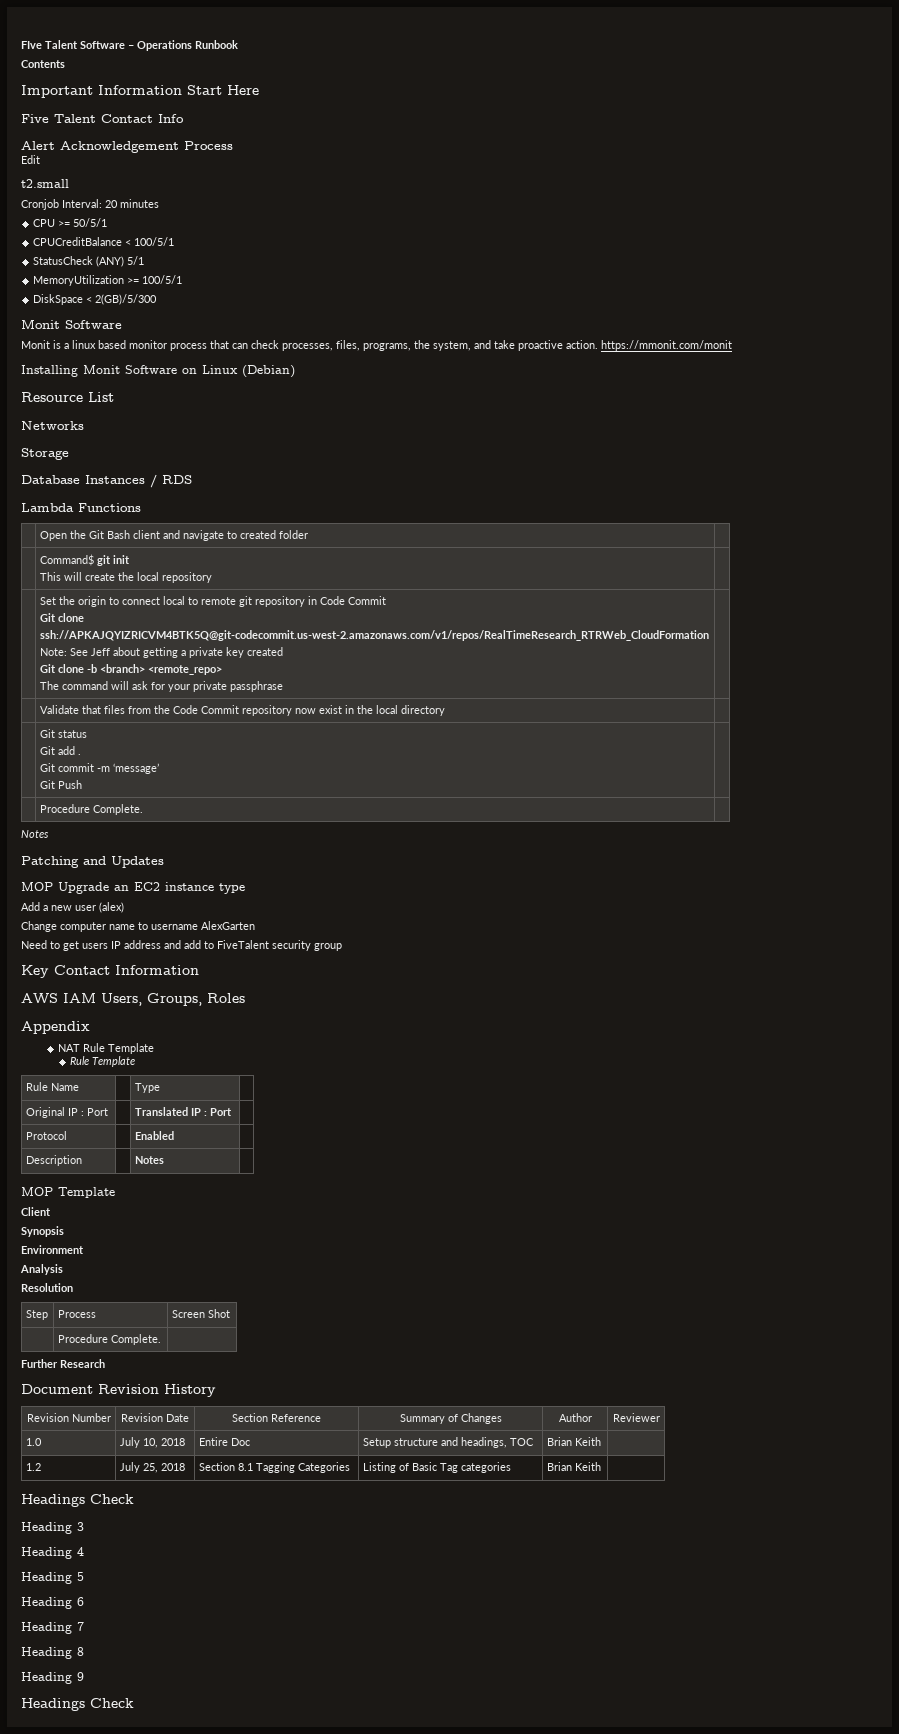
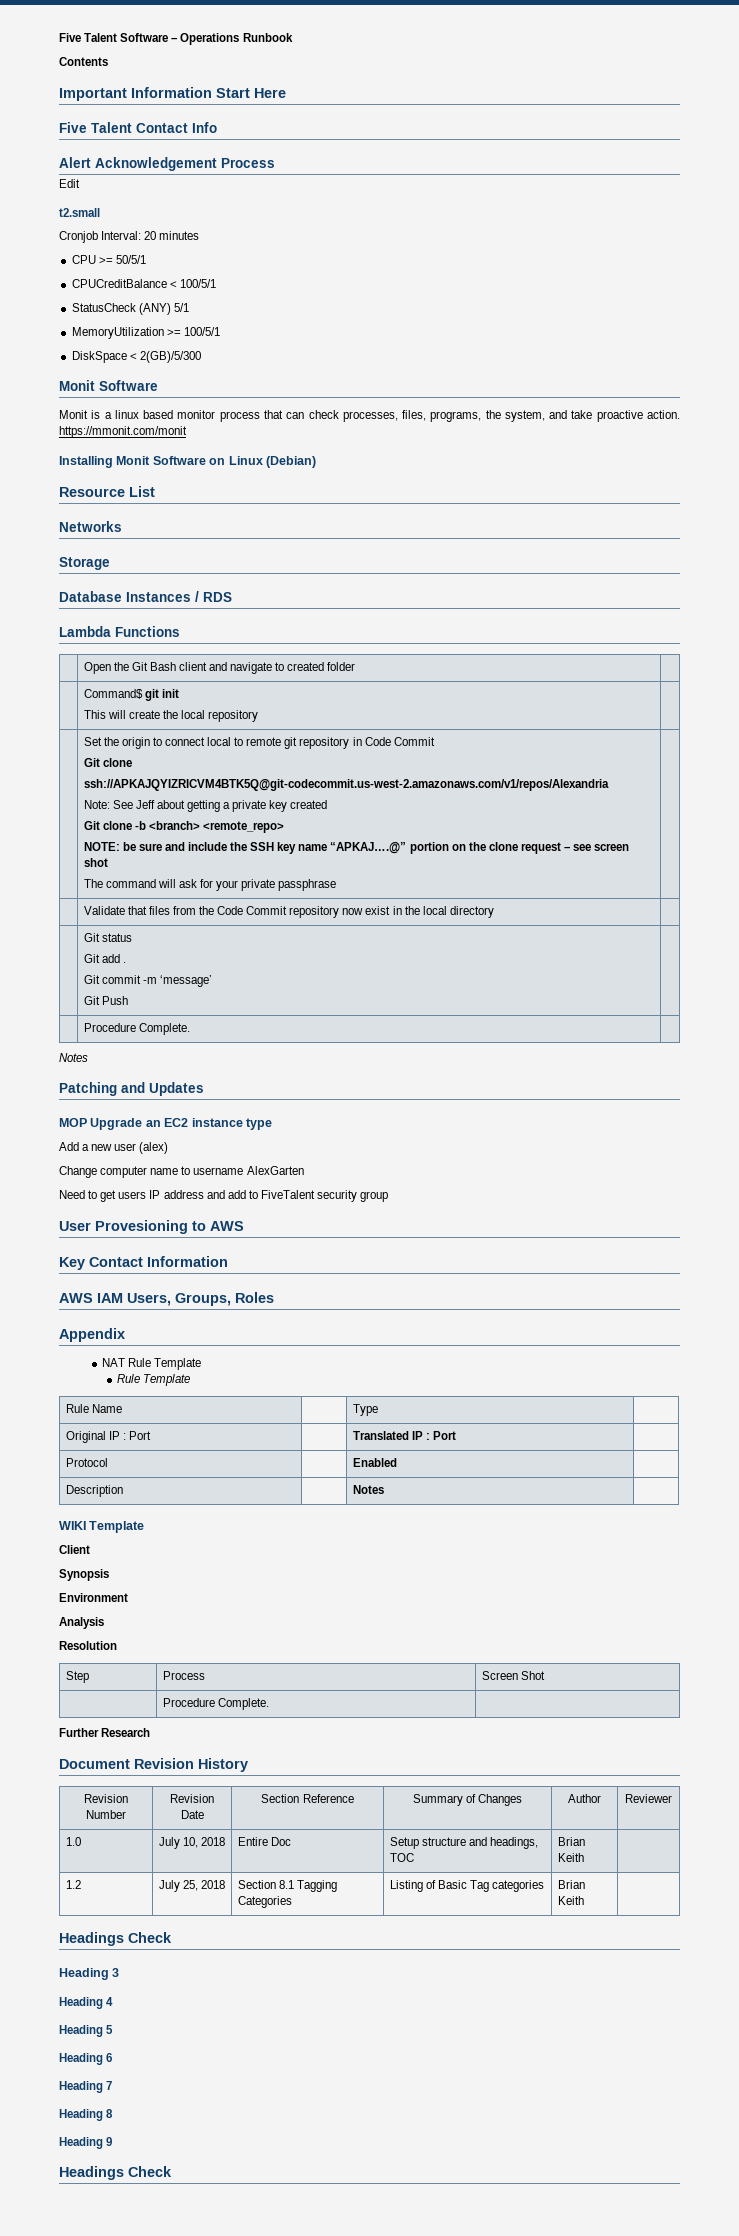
- FIve Talent Software – Operations Runbook
+ Five Talent Software – Operations Runbook
- ssh://APKAJQYIZRICVM4BTK5Q@git-codecommit.us-west-2.amazonaws.com/v1/repos/RealTimeResearch_RTRWeb_CloudFormation
+ ssh://APKAJQYIZRICVM4BTK5Q@git-codecommit.us-west-2.amazonaws.com/v1/repos/Alexandria
+ NOTE: be sure and include the SSH key name “APKAJ….@” portion on the clone request – see screen shot
+ User Provesioning to AWS
- MOP Template
+ WIKI Template

